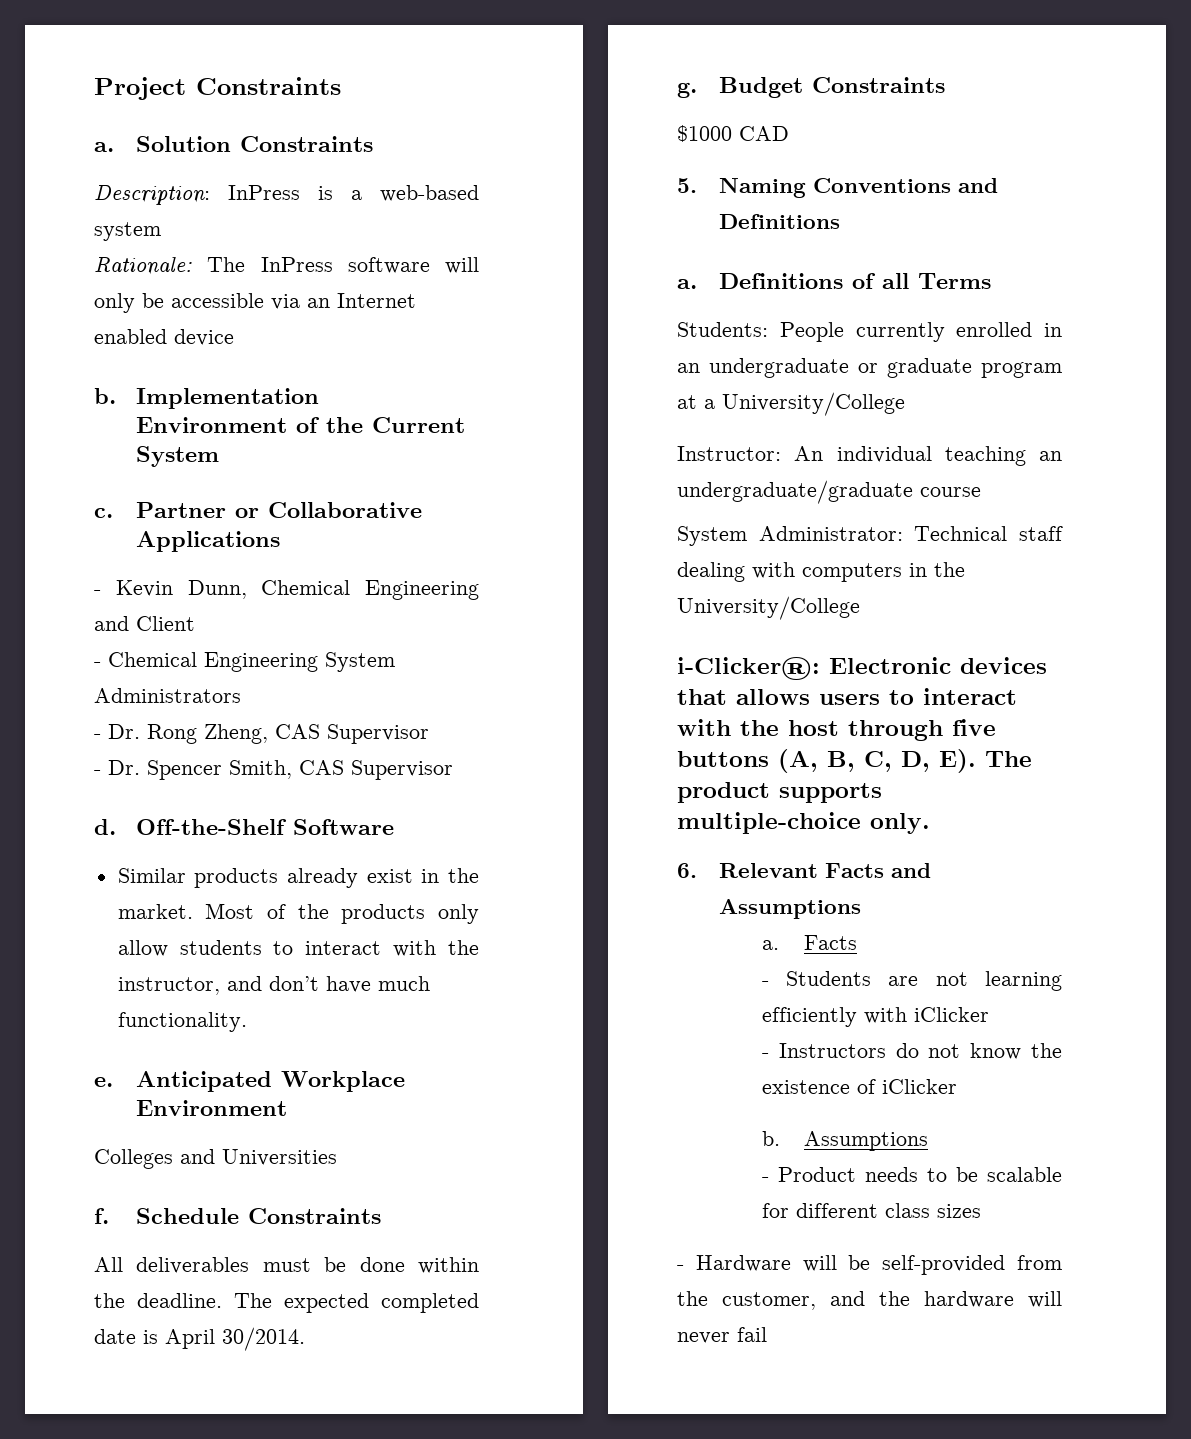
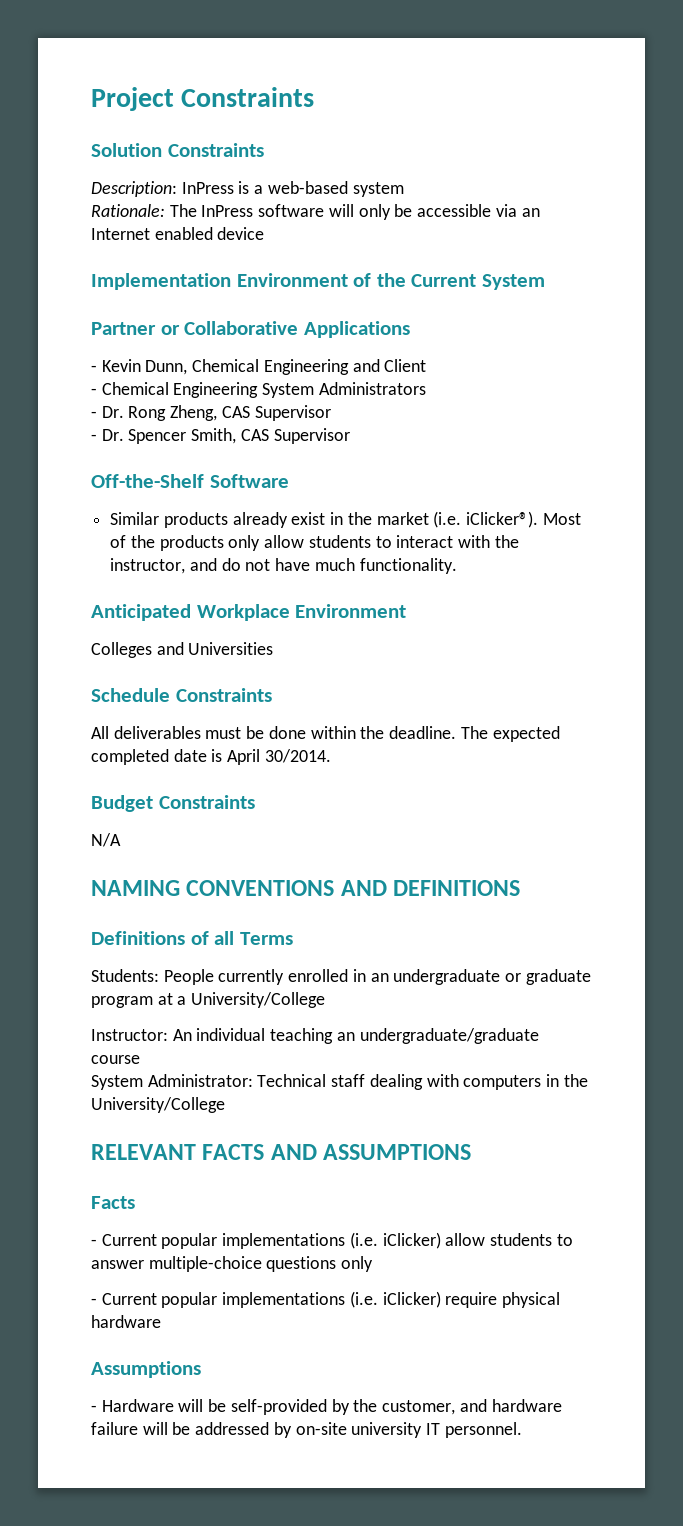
  Project Constraints
- a. Solution Constraints
+ Solution Constraints
  Rationale: The InPress software will only be accessible via an Internet enabled device
- b. Implementation Environment of the Current System
+ Implementation Environment of the Current System
- c.
- d.
- Similar products already exist in the market.
+ Similar products already exist in the market (i.e. iClicker®).
- Most of the products only allow students to interact with the instructor, and don’t have much functionality.
+ Most of the products only allow students to interact with the instructor, and do not have much functionality.
- e.
- f.
- g.
- $1000 CAD
- 5. Naming Conventions and Definitions
- a. Definitions of all Terms
+ N/A
+ NAMING CONVENTIONS AND DEFINITIONS
+ Definitions of all Terms
- i-Clicker®: Electronic devices that allows users to interact with the host through five buttons (A, B, C, D, E). The product supports multiple-choice only.
- 6. Relevant Facts and Assumptions
- a. Facts
- - Students are not learning efficiently with iClicker
- - Instructors do not know the existence of iClicker
- b. Assumptions
- - Product needs to be scalable for different class sizes
+ RELEVANT FACTS AND ASSUMPTIONS
+ Facts
+ - Current popular implementations (i.e. iClicker) allow students to answer multiple-choice questions only
+ - Current popular implementations (i.e. iClicker) require physical hardware
+ Assumptions
- - Hardware will be self-provided from the customer, and the hardware will never fail
+ - Hardware will be self-provided by the customer, and hardware failure will be addressed by on-site university IT personnel.

